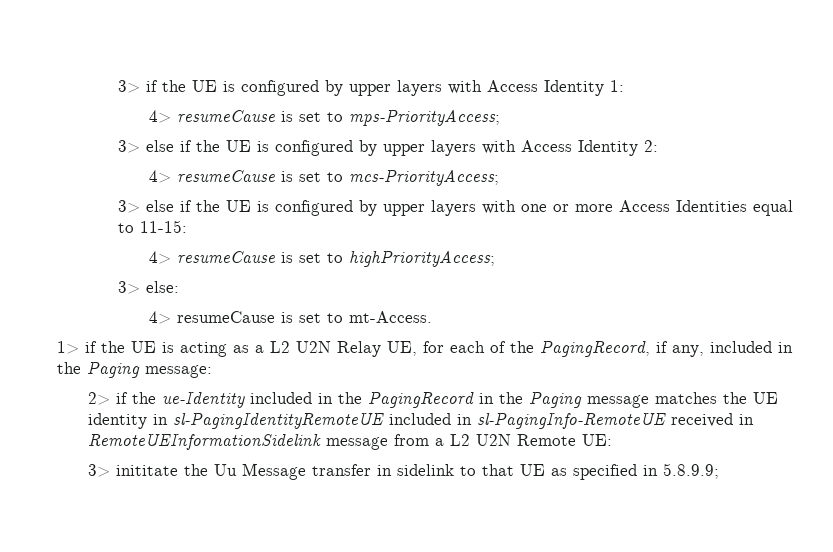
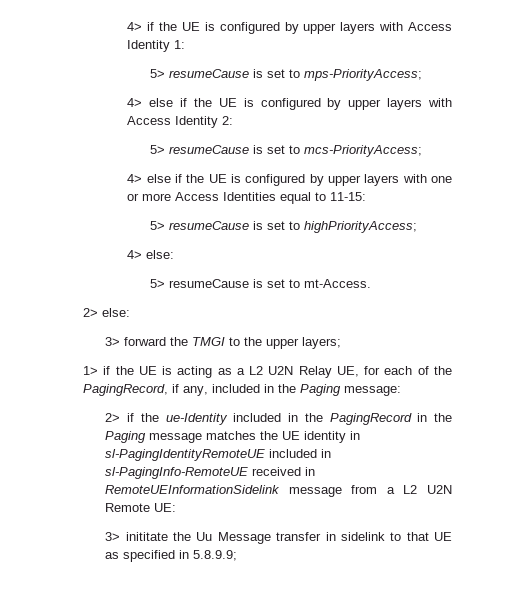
- 3> if the UE is configured by upper layers with Access Identity 1:
+ 4> if the UE is configured by upper layers with Access Identity 1:
- 4> resumeCause is set to mps-PriorityAccess;
+ 5> resumeCause is set to mps-PriorityAccess;
- 3> else if the UE is configured by upper layers with Access Identity 2:
+ 4> else if the UE is configured by upper layers with Access Identity 2:
- 4> resumeCause is set to mcs-PriorityAccess;
+ 5> resumeCause is set to mcs-PriorityAccess;
- 3> else if the UE is configured by upper layers with one or more Access Identities equal to 11-15:
+ 4> else if the UE is configured by upper layers with one or more Access Identities equal to 11-15:
- 4> resumeCause is set to highPriorityAccess;
+ 5> resumeCause is set to highPriorityAccess;
- 3> else:
- 4> resumeCause is set to mt-Access.
+ 4> else:
+ 5> resumeCause is set to mt-Access.
+ 2> else:
+ 3> forward the TMGI to the upper layers;

